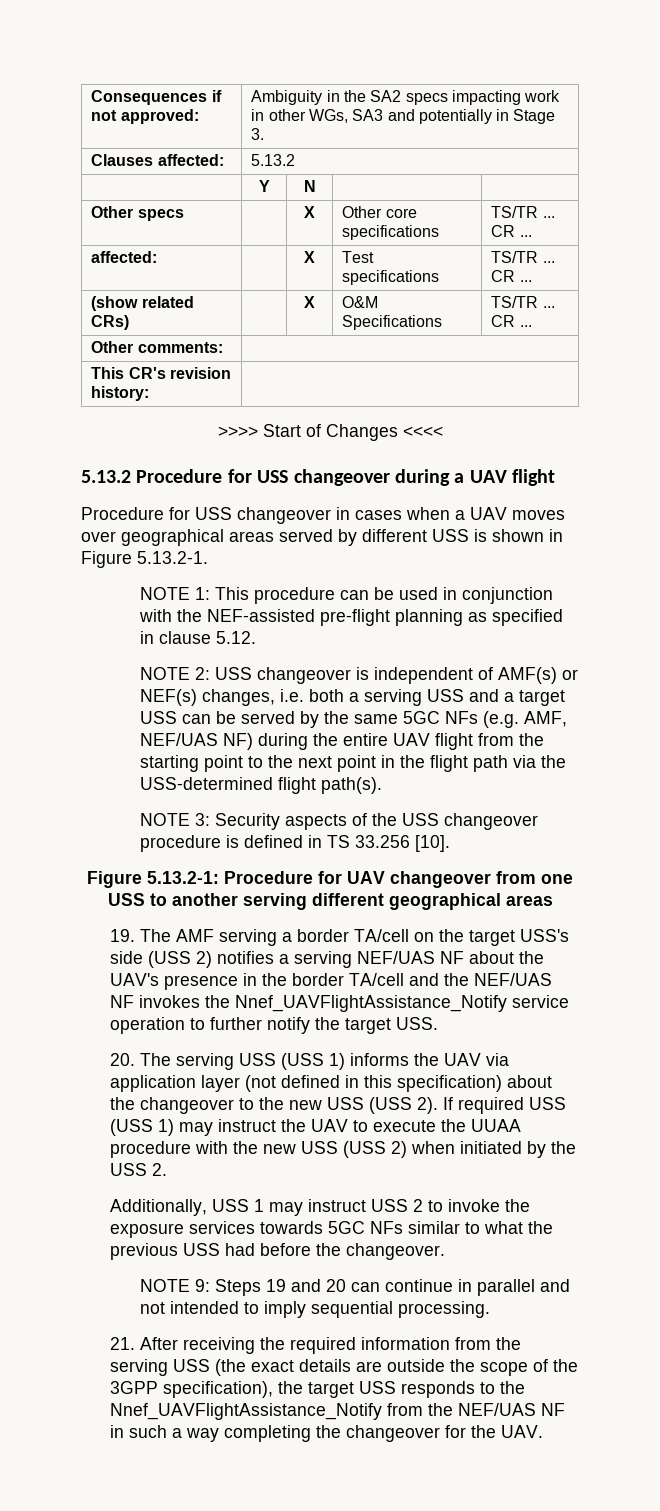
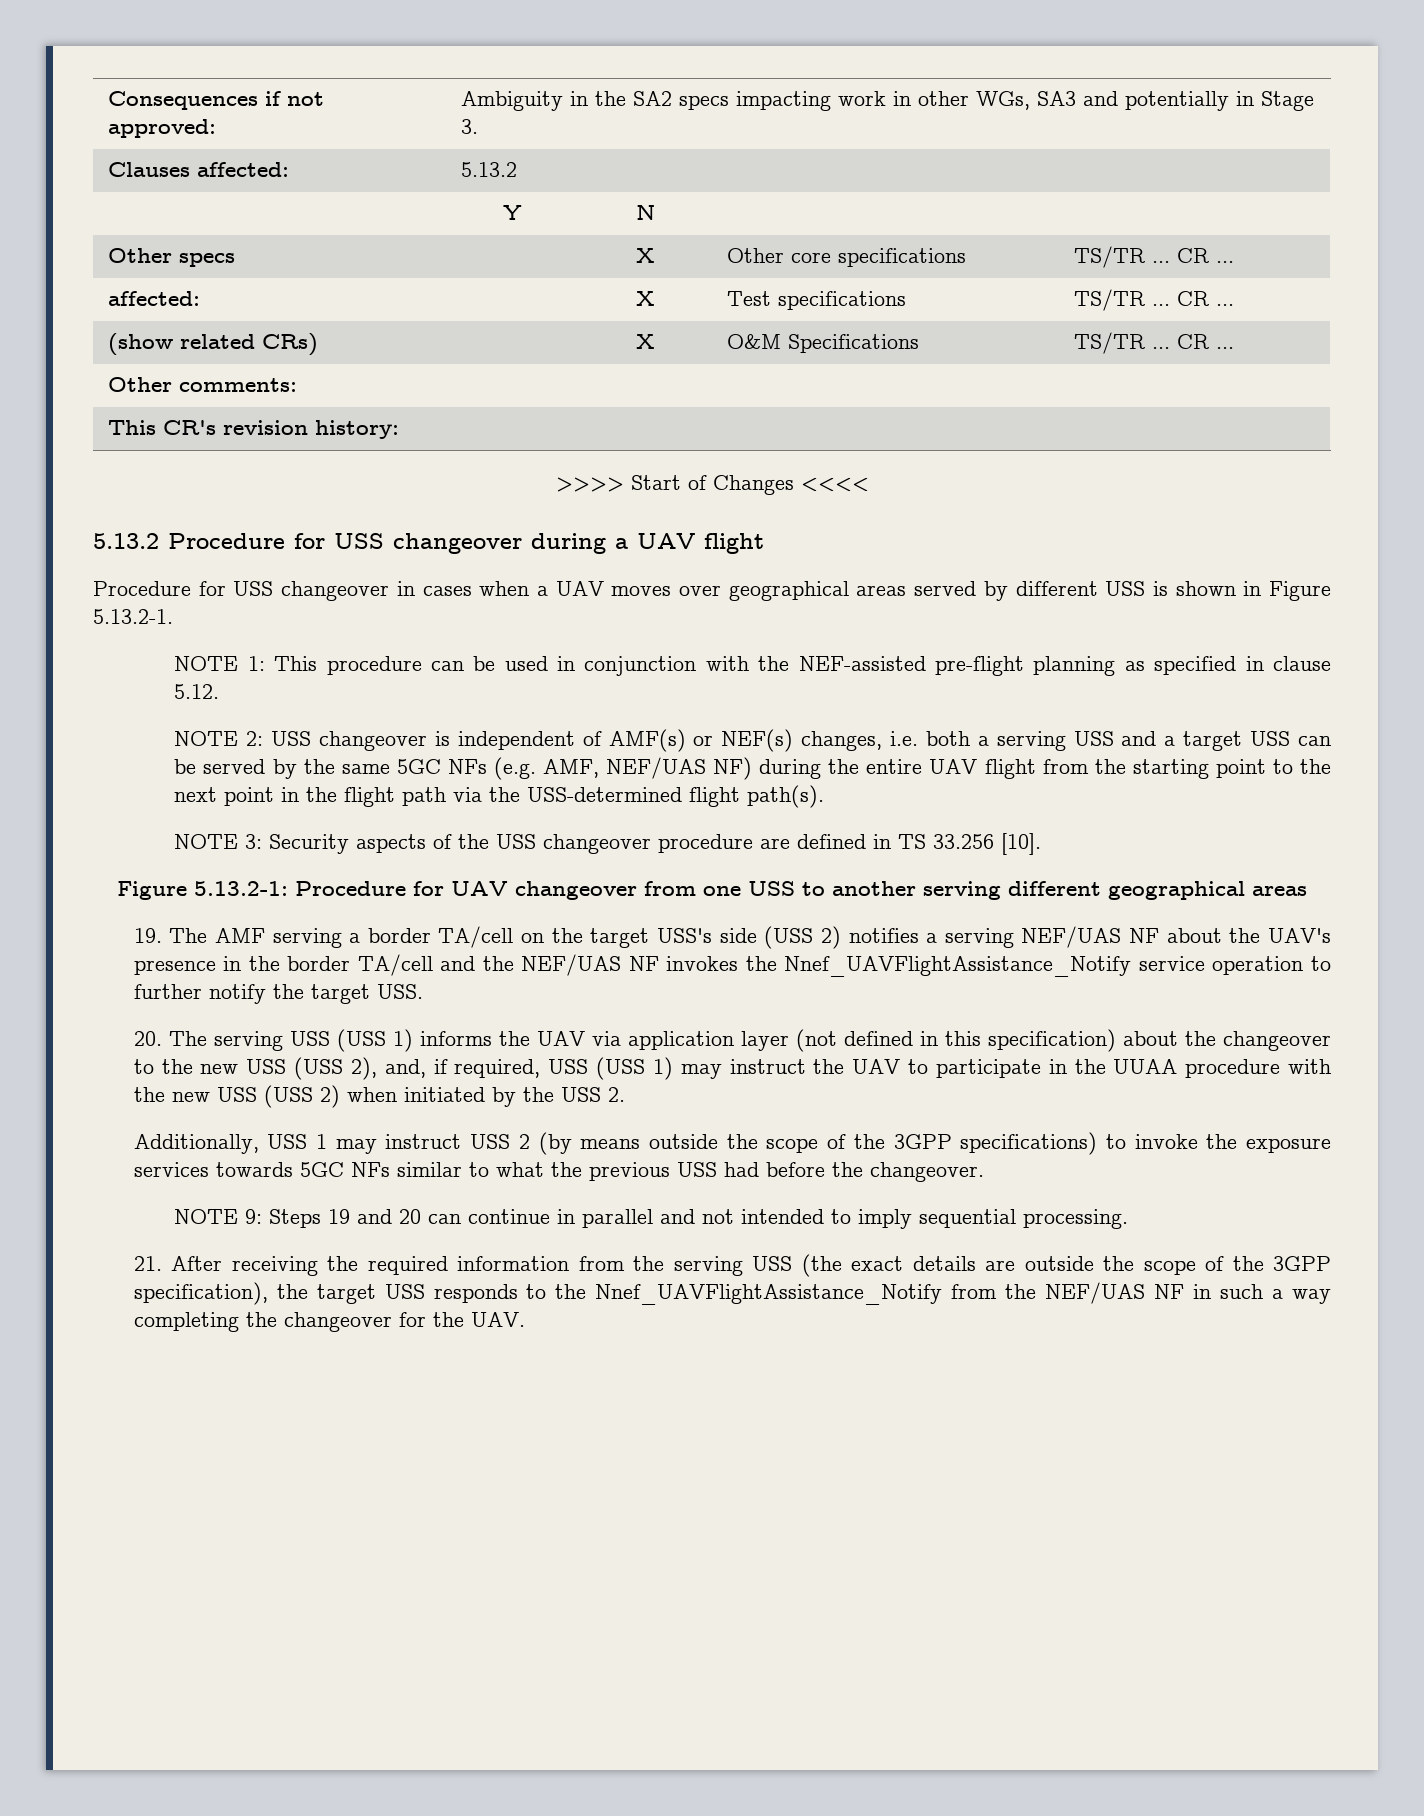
- NOTE 3: Security aspects of the USS changeover procedure is defined in TS 33.256 [10].
+ NOTE 3: Security aspects of the USS changeover procedure are defined in TS 33.256 [10].
- 20. The serving USS (USS 1) informs the UAV via application layer (not defined in this specification) about the changeover to the new USS (USS 2). If required USS (USS 1) may instruct the UAV to execute the UUAA procedure with the new USS (USS 2) when initiated by the USS 2.
+ 20. The serving USS (USS 1) informs the UAV via application layer (not defined in this specification) about the changeover to the new USS (USS 2), and, if required, USS (USS 1) may instruct the UAV to participate in the UUAA procedure with the new USS (USS 2) when initiated by the USS 2.
- Additionally, USS 1 may instruct USS 2 to invoke the exposure services towards 5GC NFs similar to what the previous USS had before the changeover.
+ Additionally, USS 1 may instruct USS 2 (by means outside the scope of the 3GPP specifications) to invoke the exposure services towards 5GC NFs similar to what the previous USS had before the changeover.

